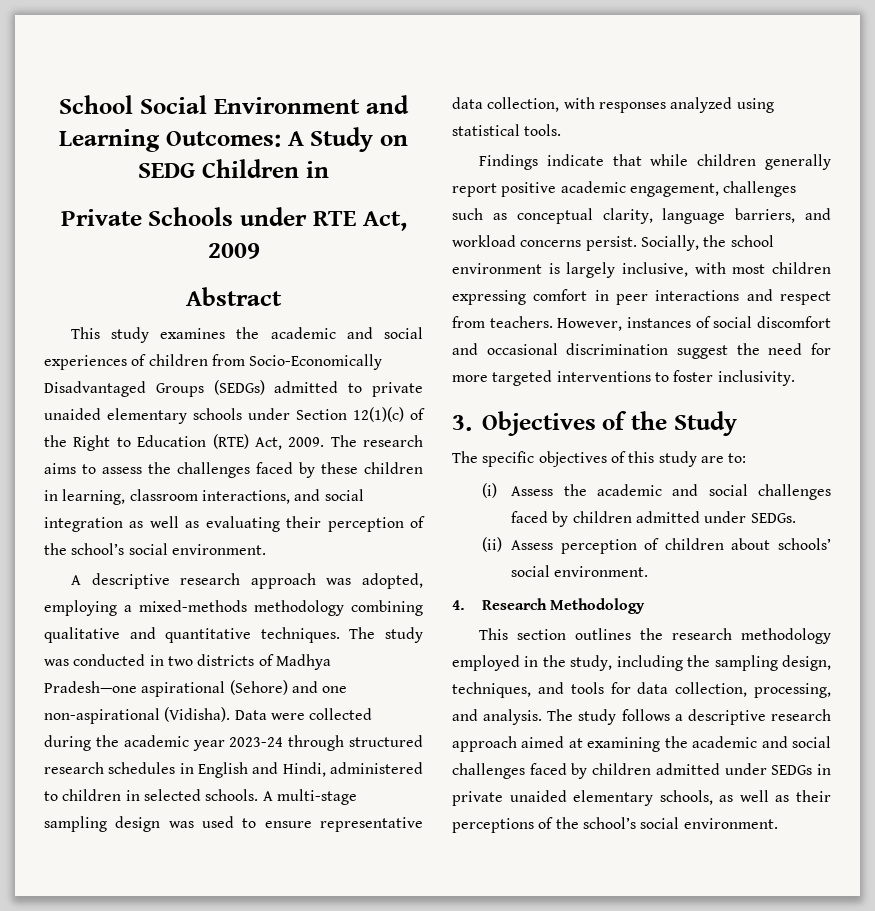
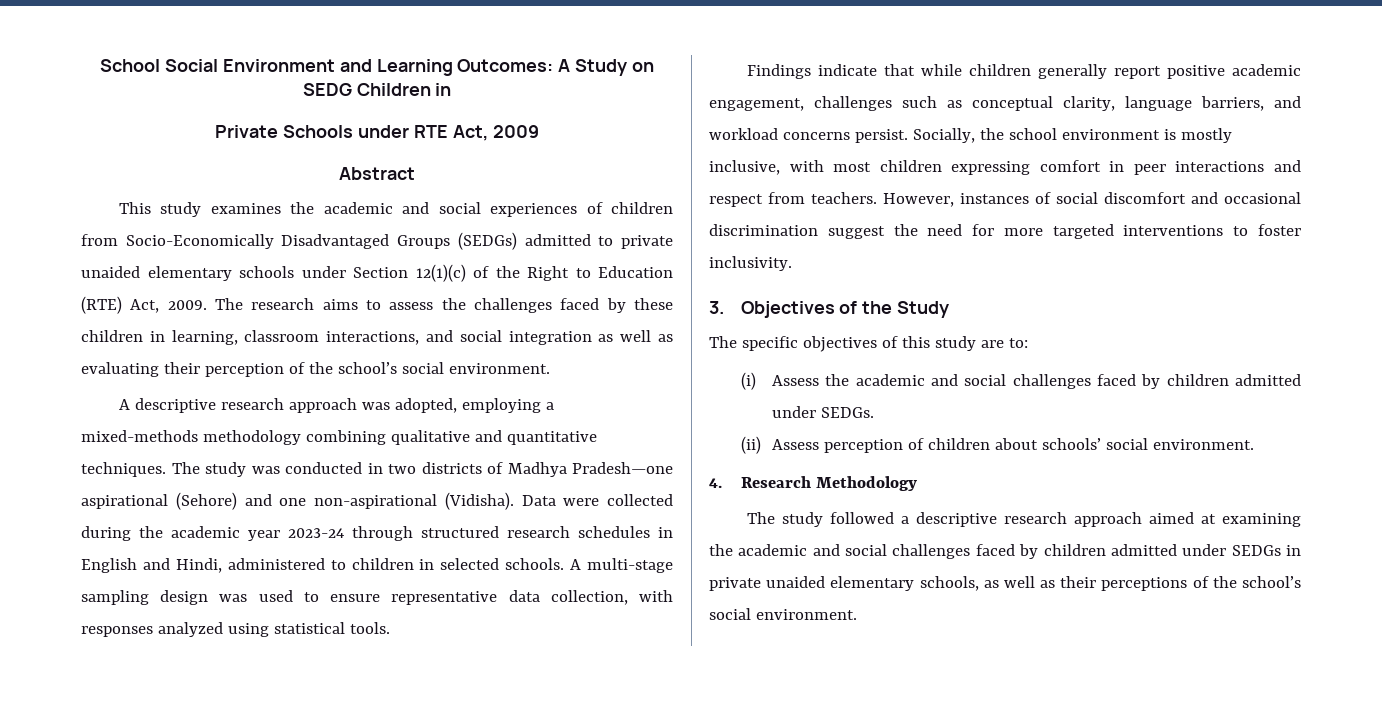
- Socially, the school environment is largely inclusive, with most children expressing comfort in peer interactions and respect from teachers.
+ Socially, the school environment is mostly inclusive, with most children expressing comfort in peer interactions and respect from teachers.
- This section outlines the research methodology employed in the study, including the sampling design, techniques, and tools for data collection, processing, and analysis. The study follows a descriptive research approach aimed at examining the academic and social challenges faced by children admitted under SEDGs in private unaided elementary schools, as well as their perceptions of the school’s social environment.
+ The study followed a descriptive research approach aimed at examining the academic and social challenges faced by children admitted under SEDGs in private unaided elementary schools, as well as their perceptions of the school’s social environment.

